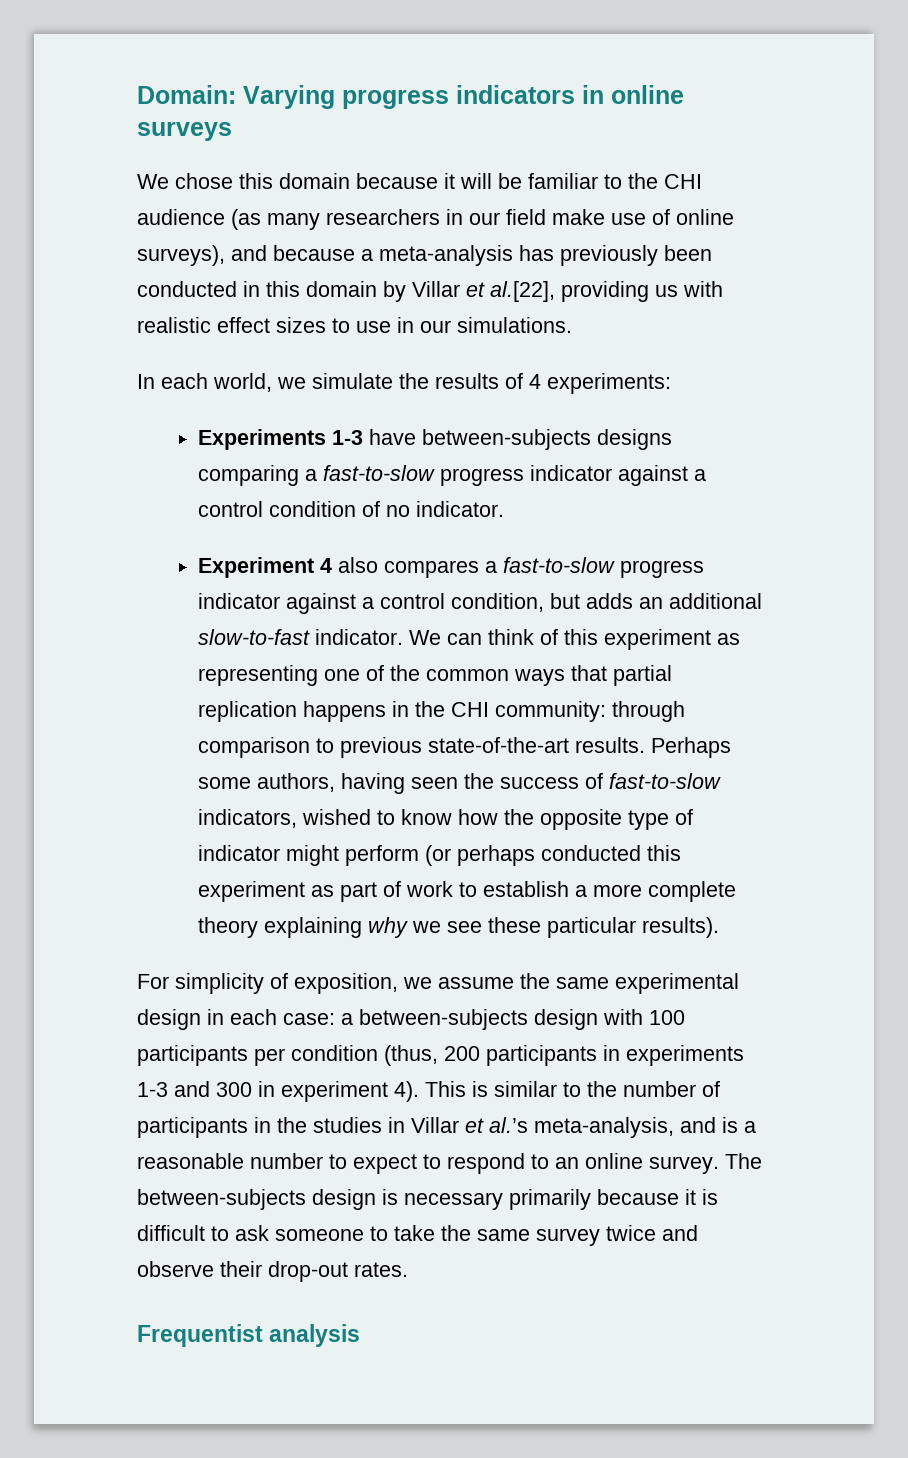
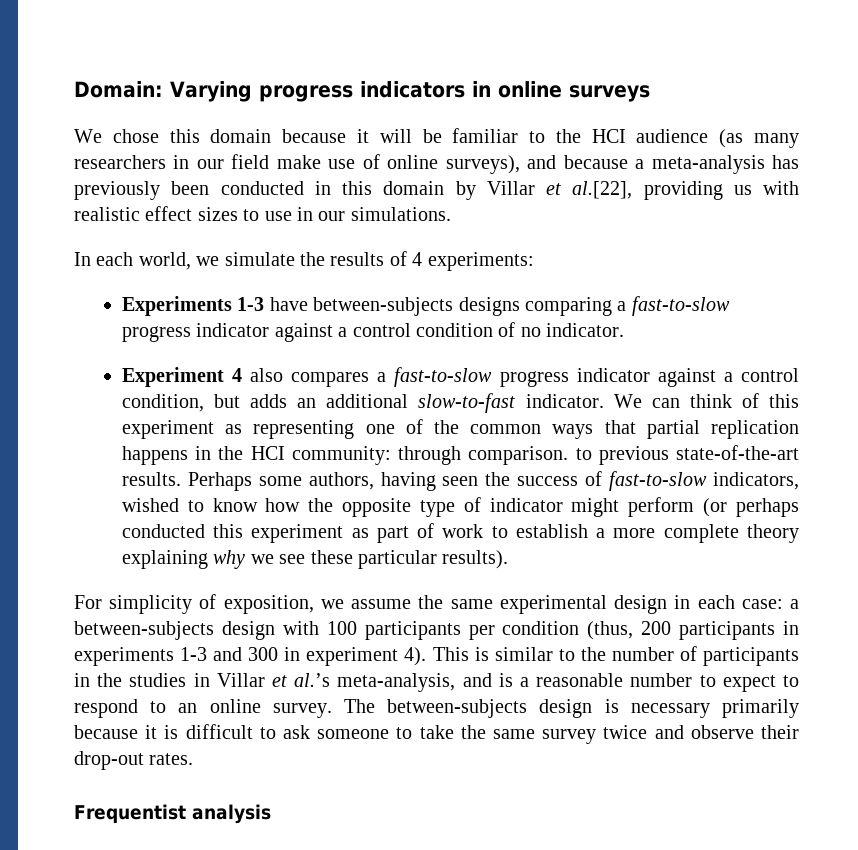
- We chose this domain because it will be familiar to the CHI audience (as many researchers in our field make use of online surveys), and because a meta-analysis has previously been conducted in this domain by Villar et al.[22], providing us with realistic effect sizes to use in our simulations.
+ We chose this domain because it will be familiar to the HCI audience (as many researchers in our field make use of online surveys), and because a meta-analysis has previously been conducted in this domain by Villar et al.[22], providing us with realistic effect sizes to use in our simulations.
- We can think of this experiment as representing one of the common ways that partial replication happens in the CHI community: through comparison to previous state-of-the-art results.
+ We can think of this experiment as representing one of the common ways that partial replication happens in the HCI community: through comparison. to previous state-of-the-art results.

